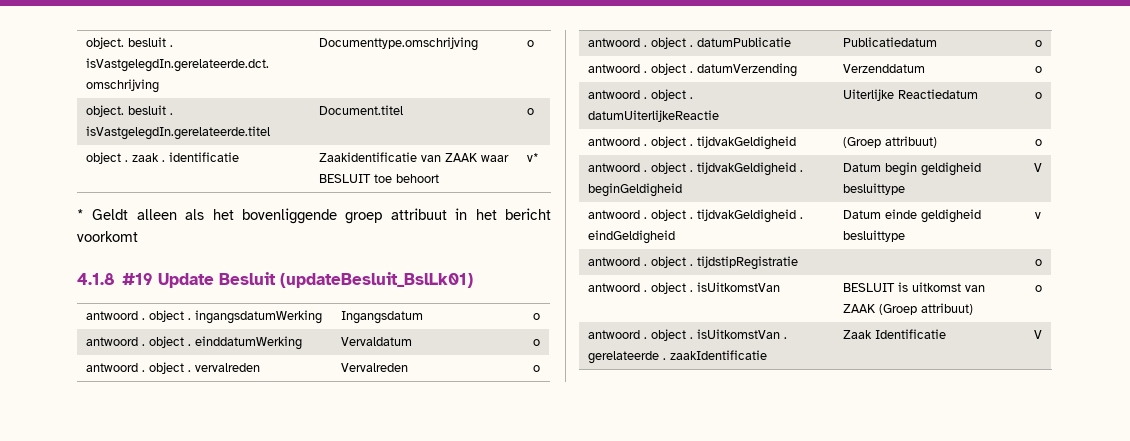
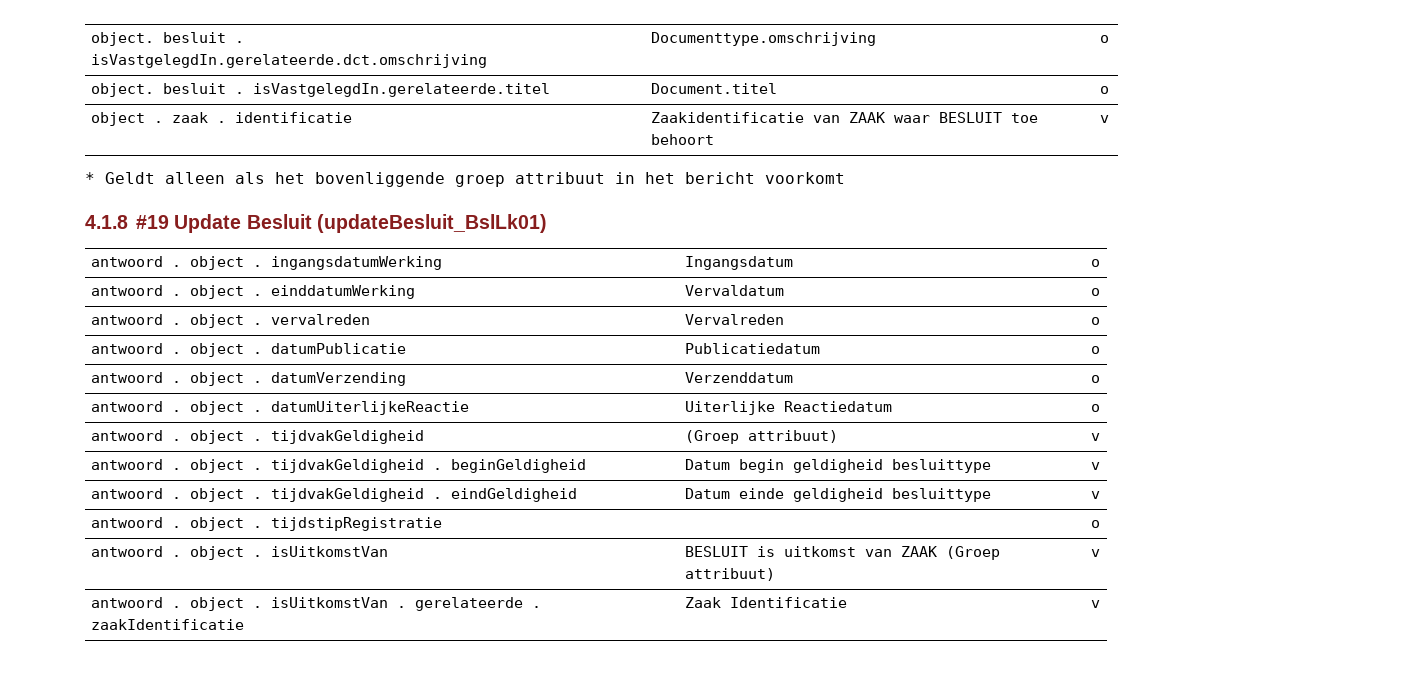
- object . zaak . identificatie | Zaakidentificatie van ZAAK waar BESLUIT toe behoort | v*
+ object . zaak . identificatie | Zaakidentificatie van ZAAK waar BESLUIT toe behoort | v
- antwoord . object . tijdvakGeldigheid | (Groep attribuut) | o
+ antwoord . object . tijdvakGeldigheid | (Groep attribuut) | v
- antwoord . object . tijdvakGeldigheid . beginGeldigheid | Datum begin geldigheid besluittype | V
+ antwoord . object . tijdvakGeldigheid . beginGeldigheid | Datum begin geldigheid besluittype | v
- antwoord . object . isUitkomstVan | BESLUIT is uitkomst van ZAAK (Groep attribuut) | o
+ antwoord . object . isUitkomstVan | BESLUIT is uitkomst van ZAAK (Groep attribuut) | v
- antwoord . object . isUitkomstVan . gerelateerde . zaakIdentificatie | Zaak Identificatie | V
+ antwoord . object . isUitkomstVan . gerelateerde . zaakIdentificatie | Zaak Identificatie | v

